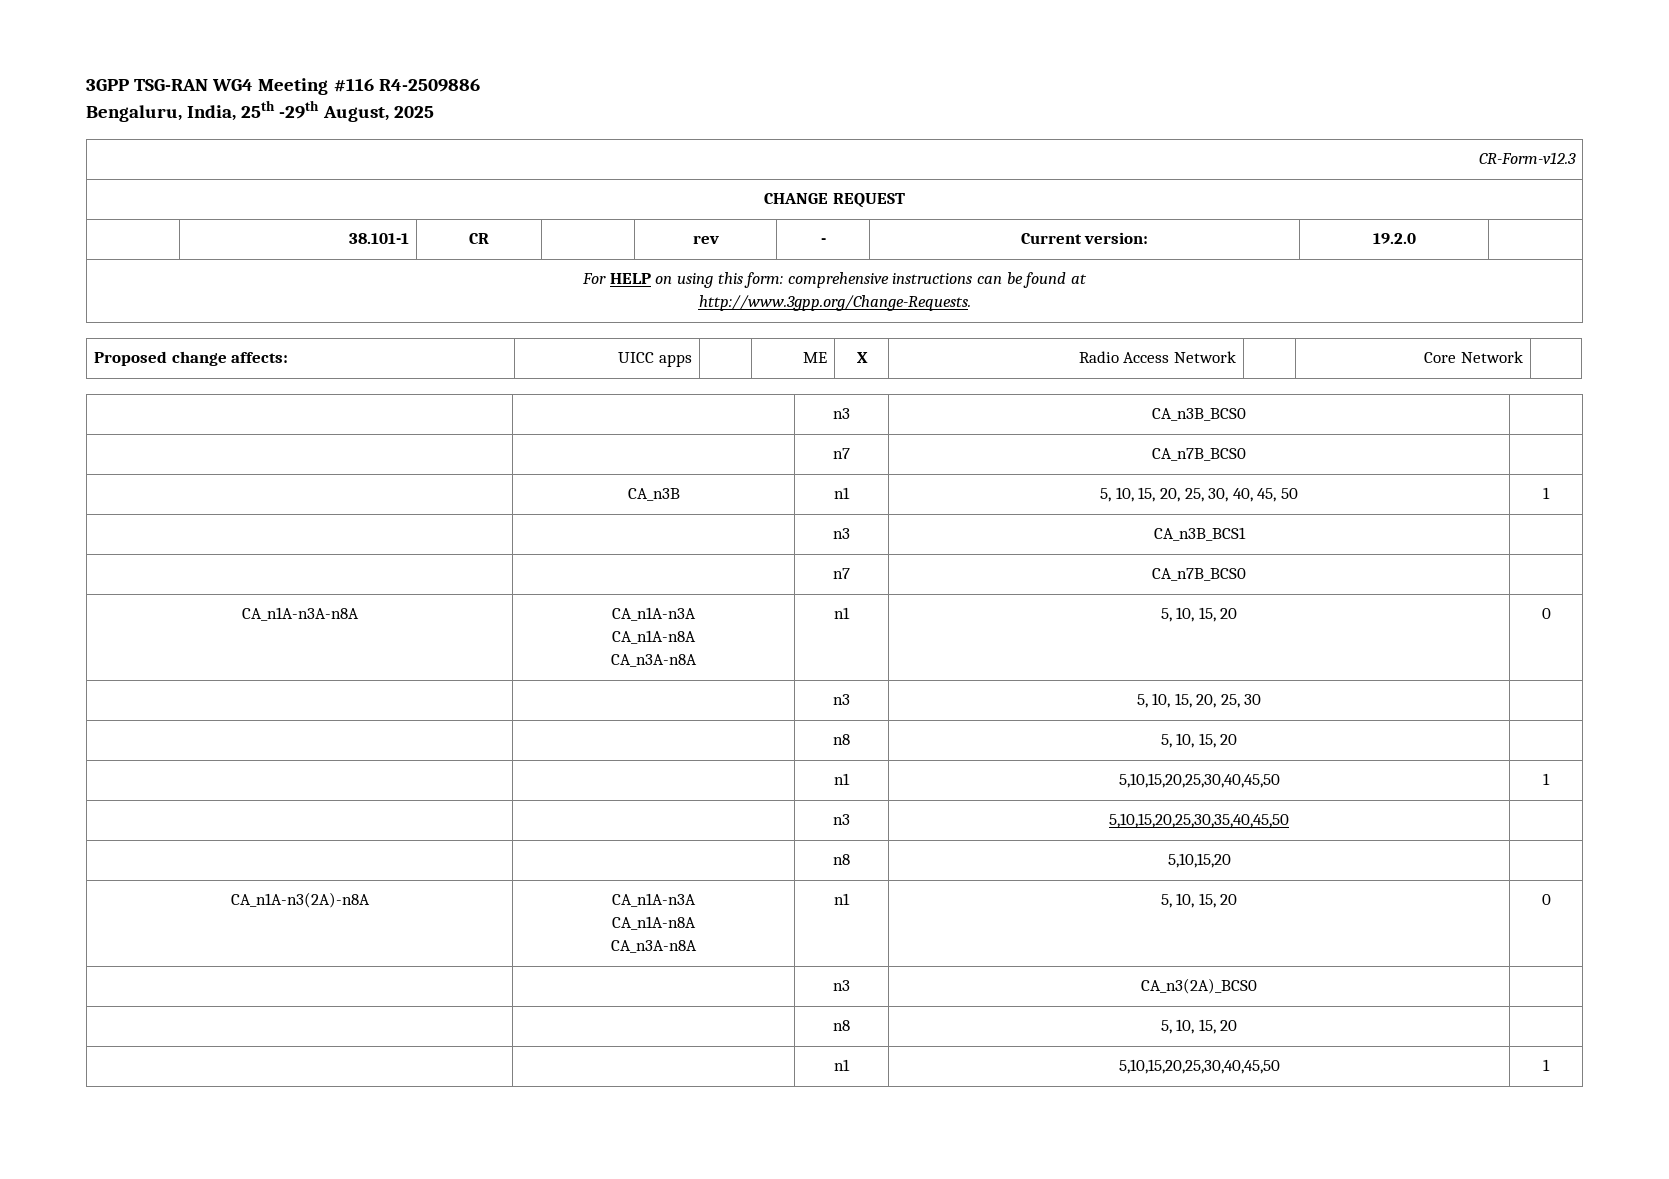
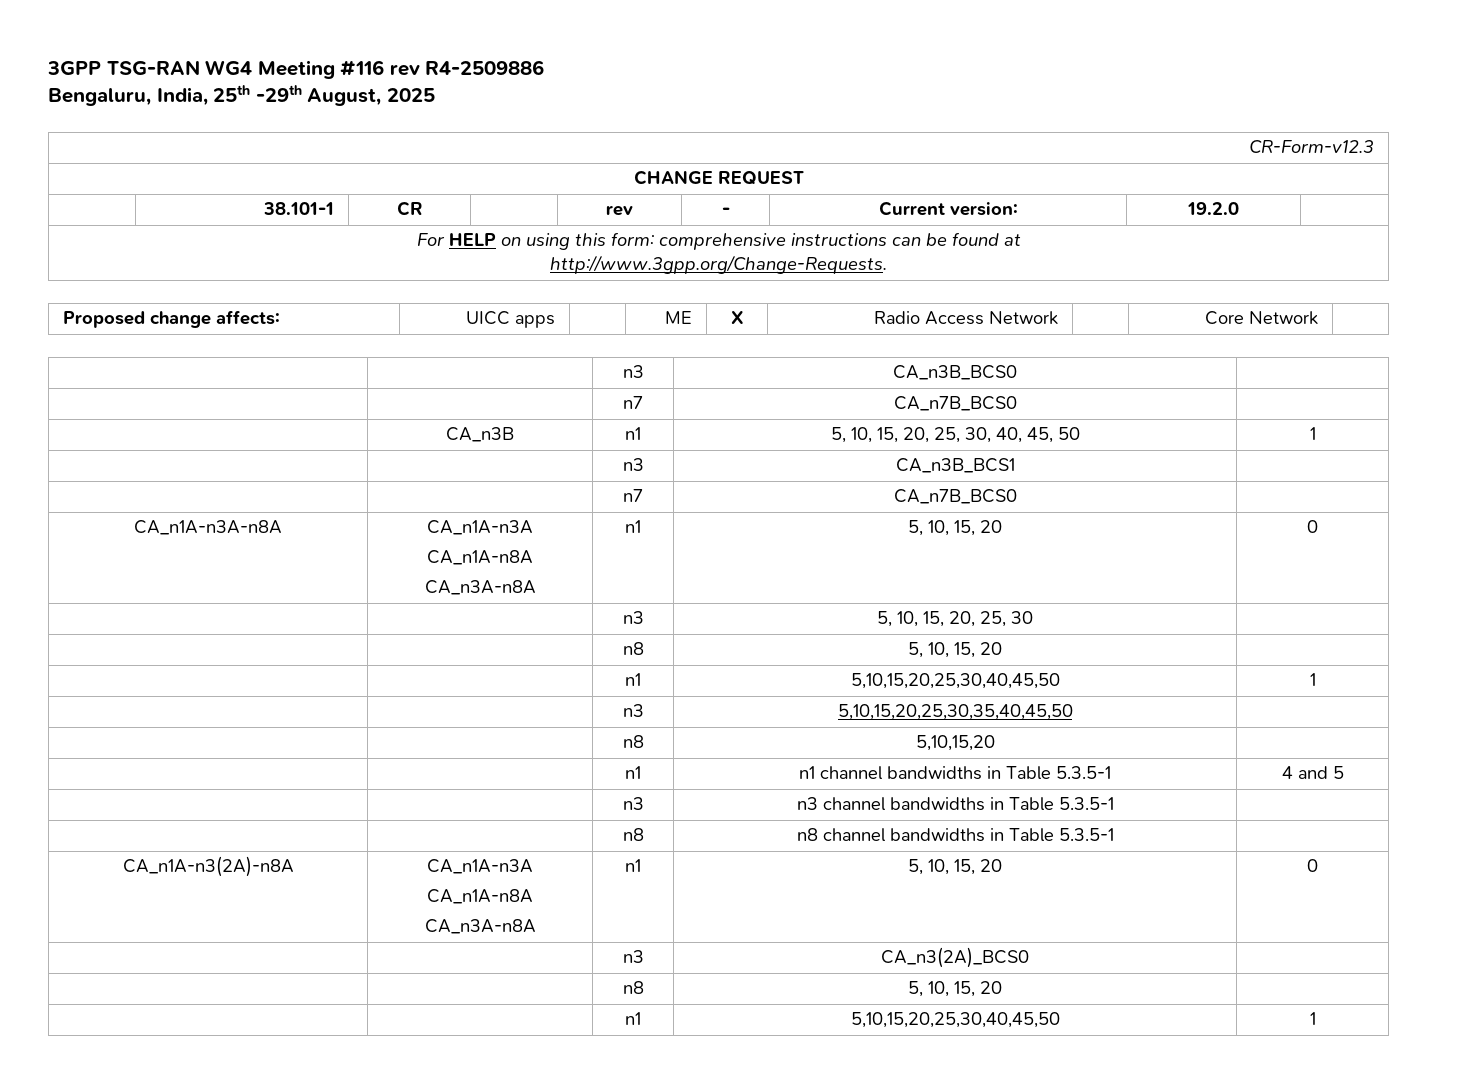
- 3GPP TSG-RAN WG4 Meeting #116 R4-2509886
+ 3GPP TSG-RAN WG4 Meeting #116 rev R4-2509886
+ | | n1 | n1 channel bandwidths in Table 5.3.5-1 | 4 and 5
+ | | n3 | n3 channel bandwidths in Table 5.3.5-1 |
+ | | n8 | n8 channel bandwidths in Table 5.3.5-1 |

